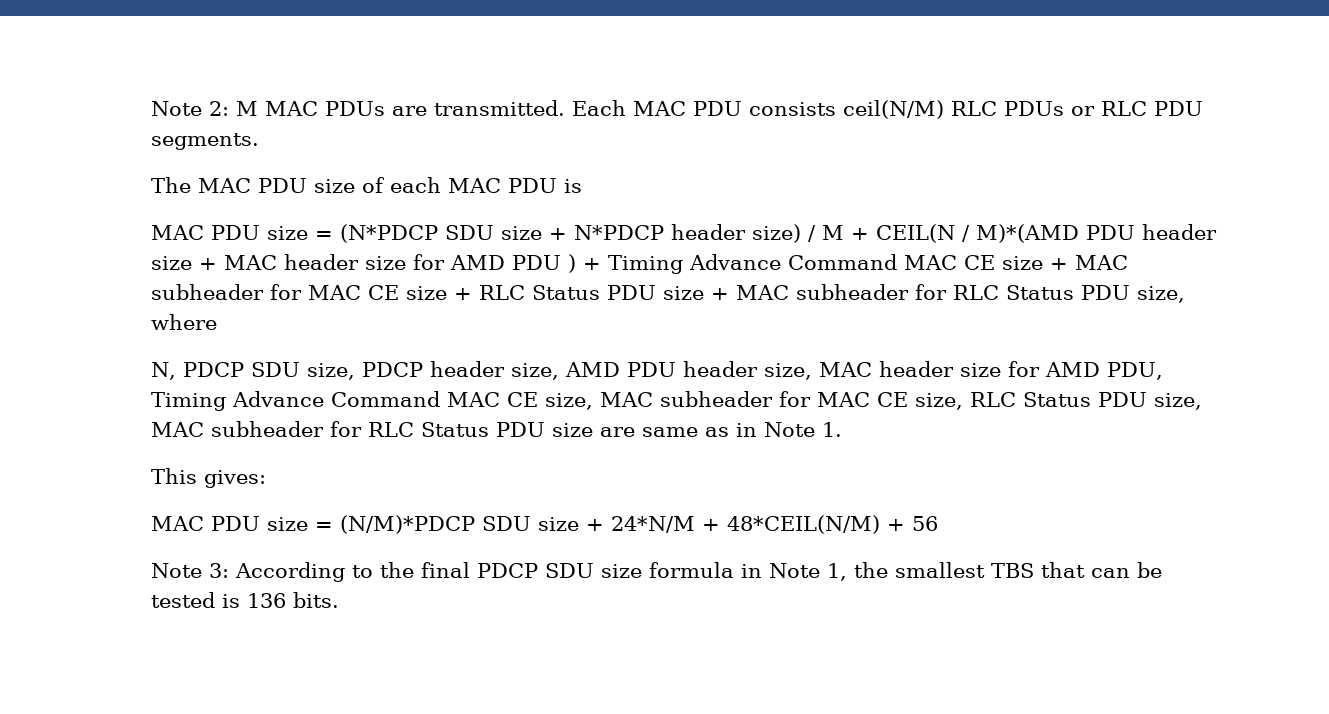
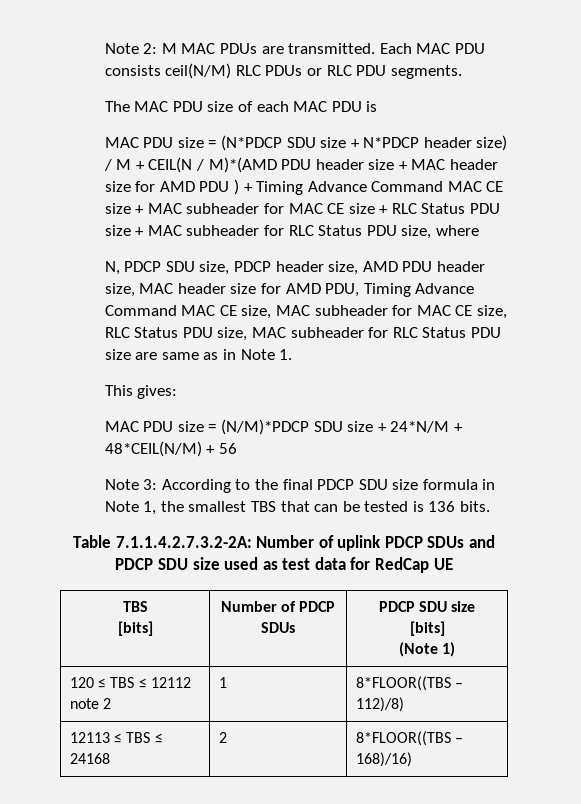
+ Table 7.1.1.4.2.7.3.2-2A: Number of uplink PDCP SDUs and PDCP SDU size used as test data for RedCap UE
+ TBS
+ [bits] | Number of PDCP SDUs | PDCP SDU size
+ [bits]
+ (Note 1)
+ 120 ≤ TBS ≤ 12112 note 2 | 1 | 8*FLOOR((TBS – 112)/8)
+ 12113 ≤ TBS ≤ 24168 | 2 | 8*FLOOR((TBS – 168)/16)

